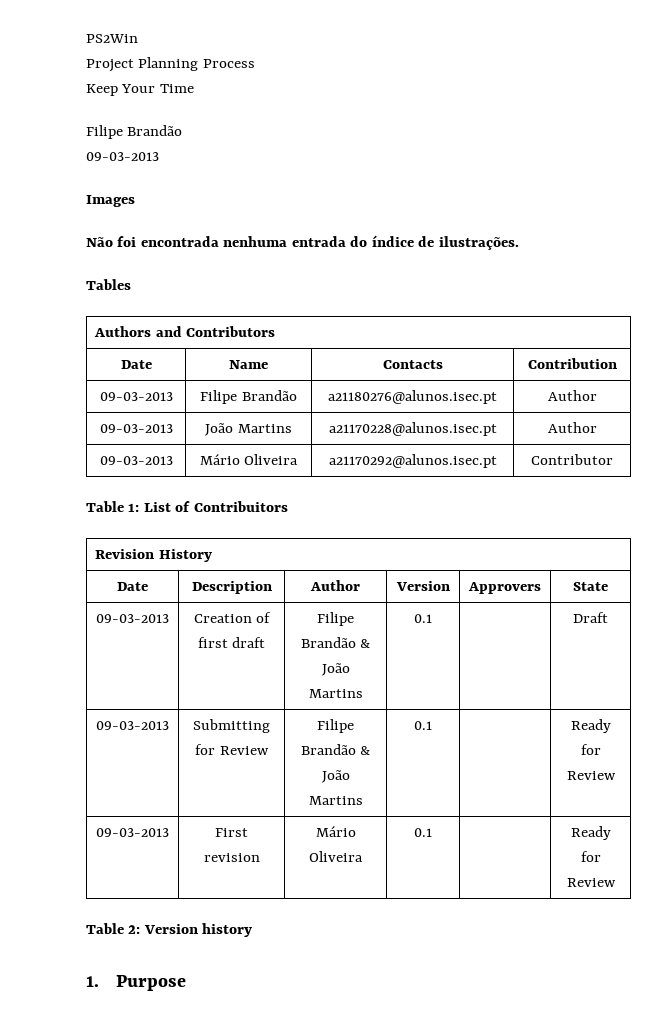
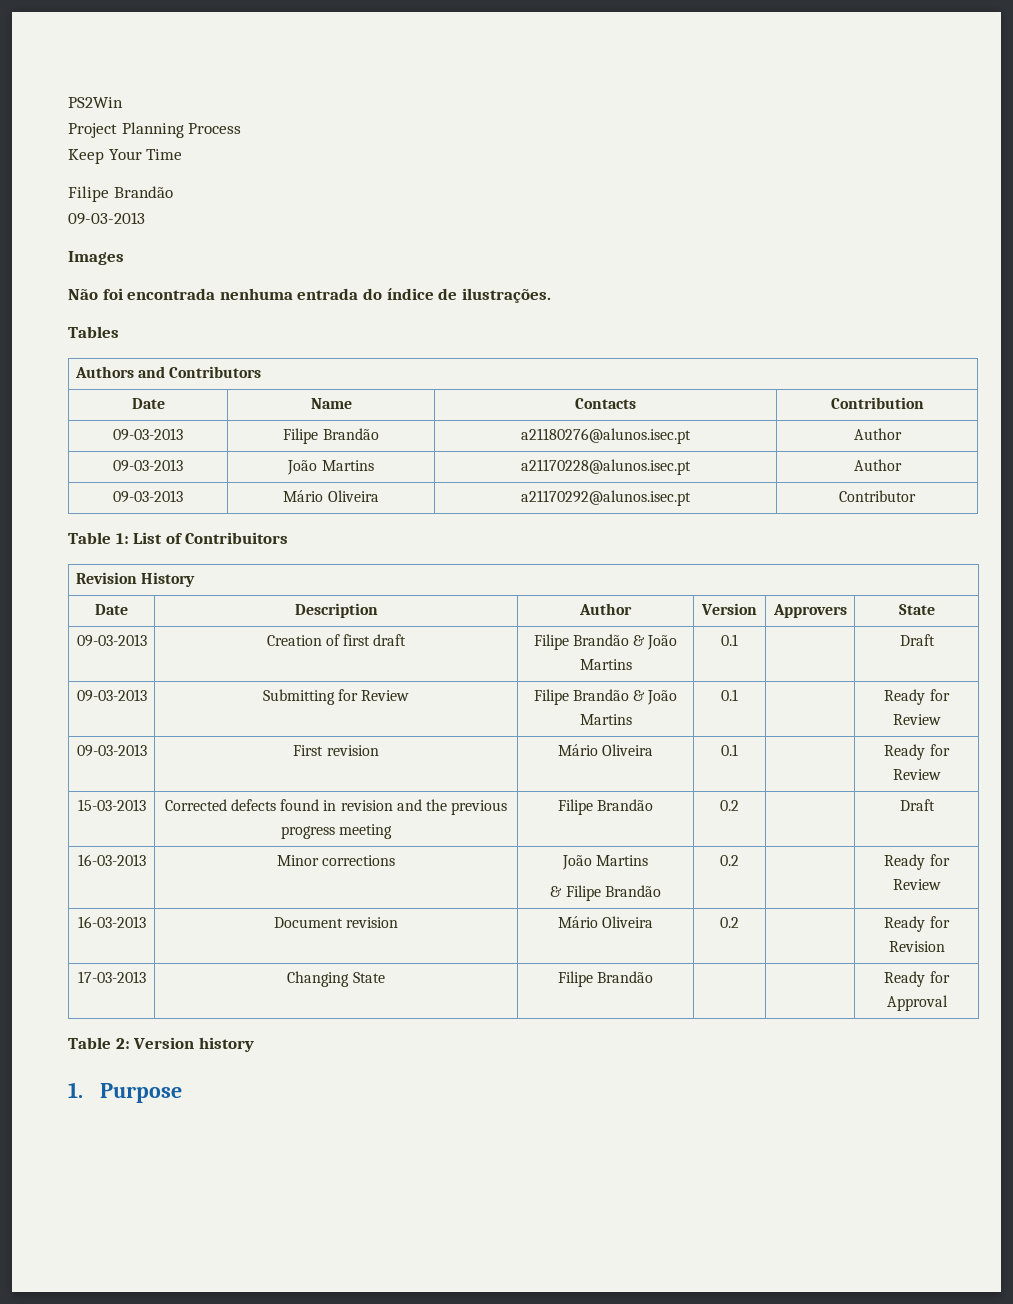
+ 15-03-2013 | Corrected defects found in revision and the previous progress meeting | Filipe Brandão | 0.2 | | Draft
+ 16-03-2013 | Minor corrections | João Martins
+ & Filipe Brandão | 0.2 | | Ready for Review
+ 16-03-2013 | Document revision | Mário Oliveira | 0.2 | | Ready for Revision
+ 17-03-2013 | Changing State | Filipe Brandão | | | Ready for Approval

